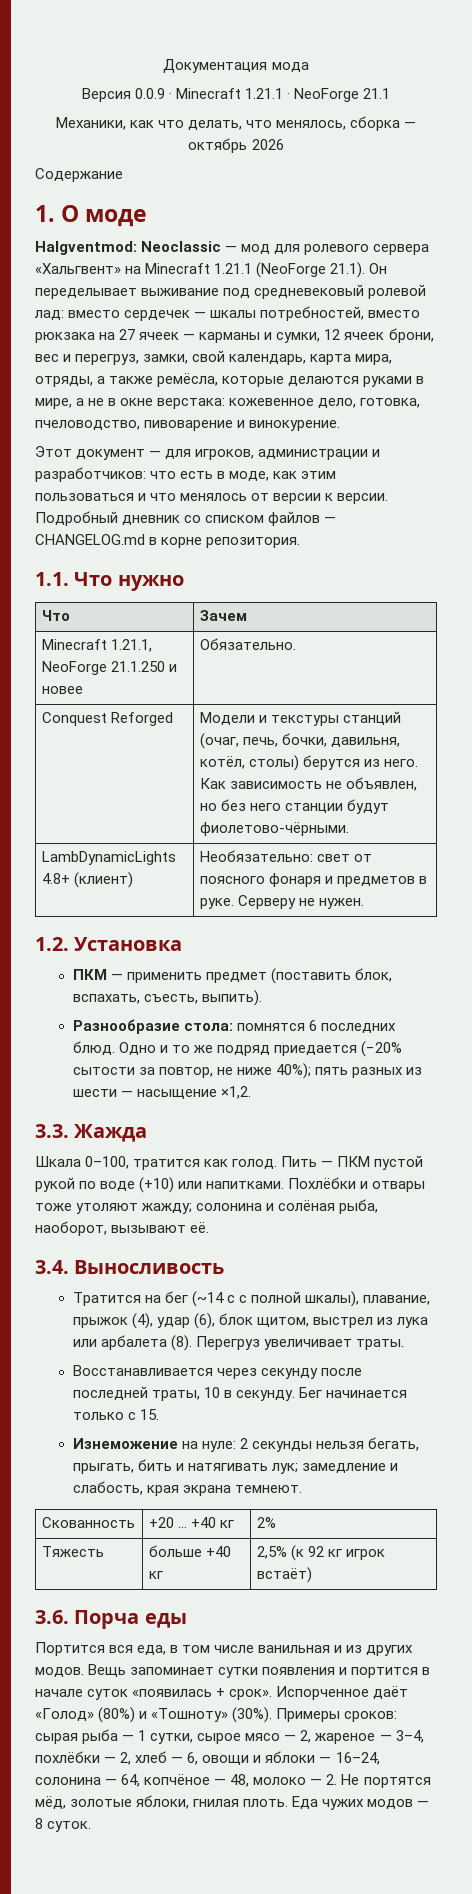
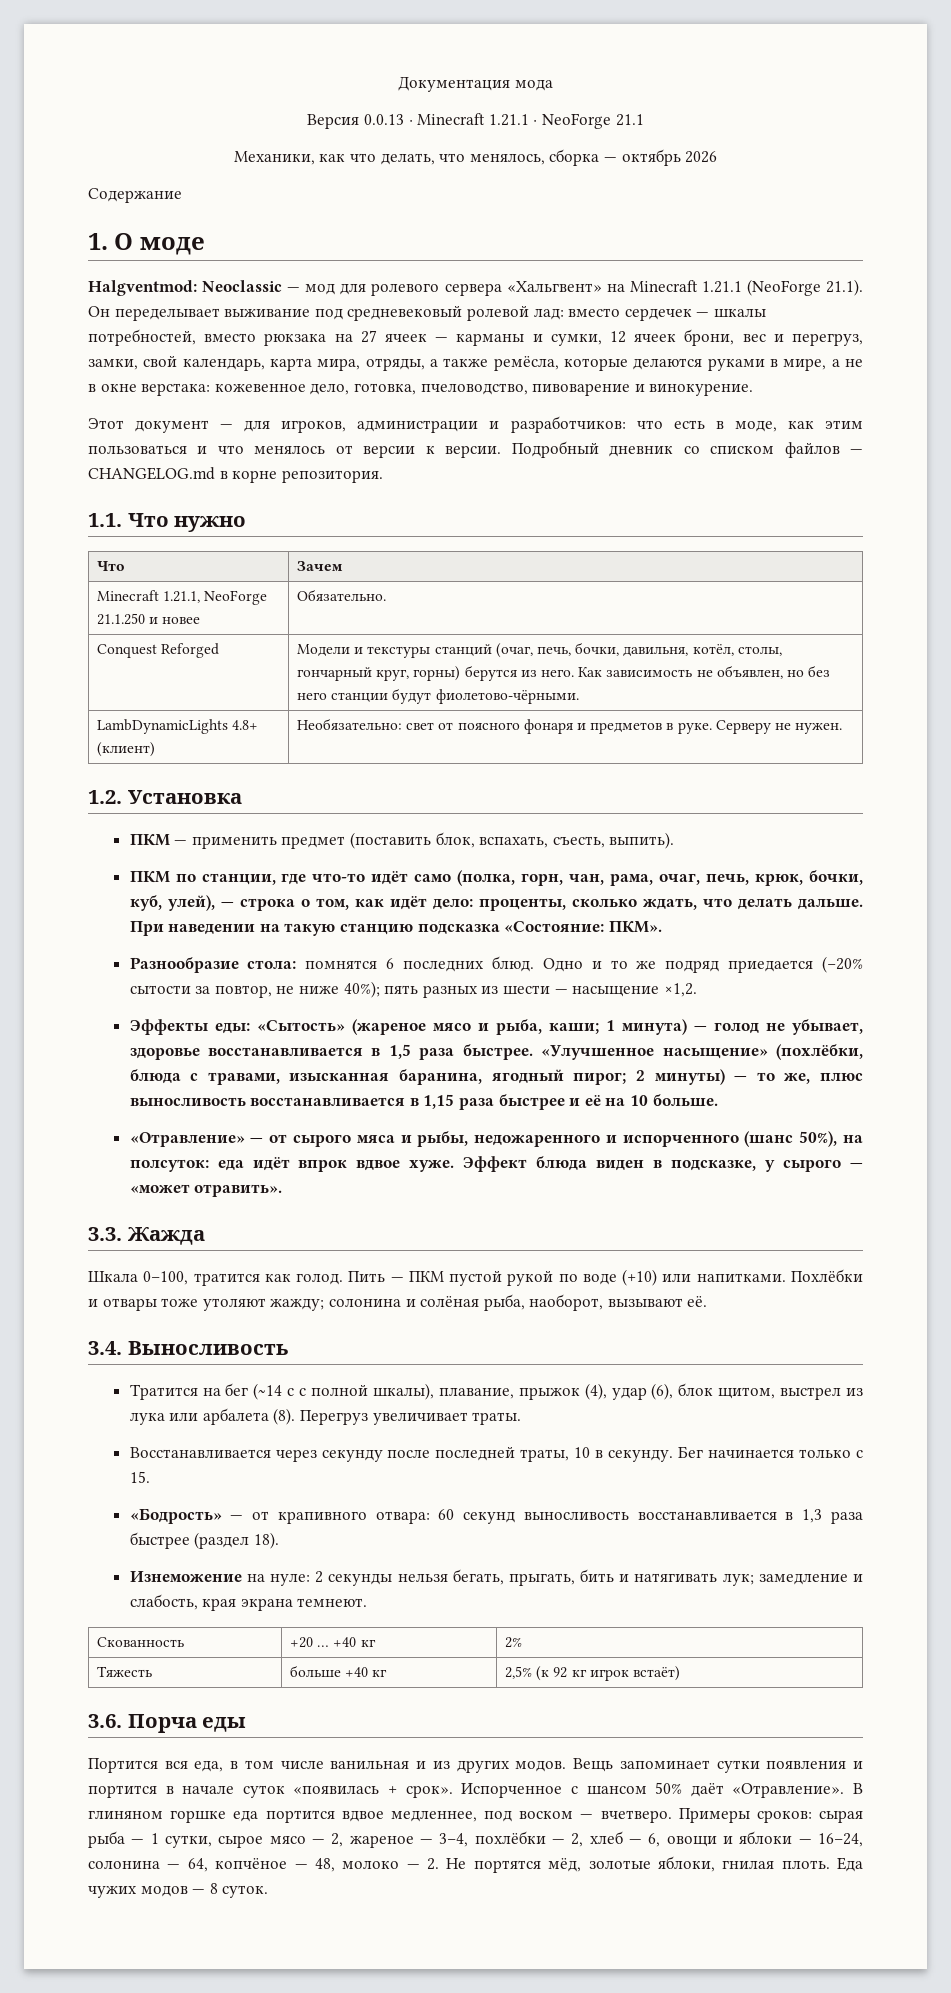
- Версия 0.0.9 · Minecraft 1.21.1 · NeoForge 21.1
+ Версия 0.0.13 · Minecraft 1.21.1 · NeoForge 21.1
- Conquest Reforged | Модели и текстуры станций (очаг, печь, бочки, давильня, котёл, столы) берутся из него. Как зависимость не объявлен, но без него станции будут фиолетово-чёрными.
+ Conquest Reforged | Модели и текстуры станций (очаг, печь, бочки, давильня, котёл, столы, гончарный круг, горны) берутся из него. Как зависимость не объявлен, но без него станции будут фиолетово-чёрными.
+ ПКМ по станции, где что-то идёт само (полка, горн, чан, рама, очаг, печь, крюк, бочки, куб, улей), — строка о том, как идёт дело: проценты, сколько ждать, что делать дальше. При наведении на такую станцию подсказка «Состояние: ПКМ».
+ Эффекты еды: «Сытость» (жареное мясо и рыба, каши; 1 минута) — голод не убывает, здоровье восстанавливается в 1,5 раза быстрее. «Улучшенное насыщение» (похлёбки, блюда с травами, изысканная баранина, ягодный пирог; 2 минуты) — то же, плюс выносливость восстанавливается в 1,15 раза быстрее и её на 10 больше.
+ «Отравление» — от сырого мяса и рыбы, недожаренного и испорченного (шанс 50%), на полсуток: еда идёт впрок вдвое хуже. Эффект блюда виден в подсказке, у сырого — «может отравить».
+ «Бодрость» — от крапивного отвара: 60 секунд выносливость восстанавливается в 1,3 раза быстрее (раздел 18).
- Испорченное даёт «Голод» (80%) и «Тошноту» (30%).
+ Испорченное с шансом 50% даёт «Отравление». В глиняном горшке еда портится вдвое медленнее, под воском — вчетверо.

